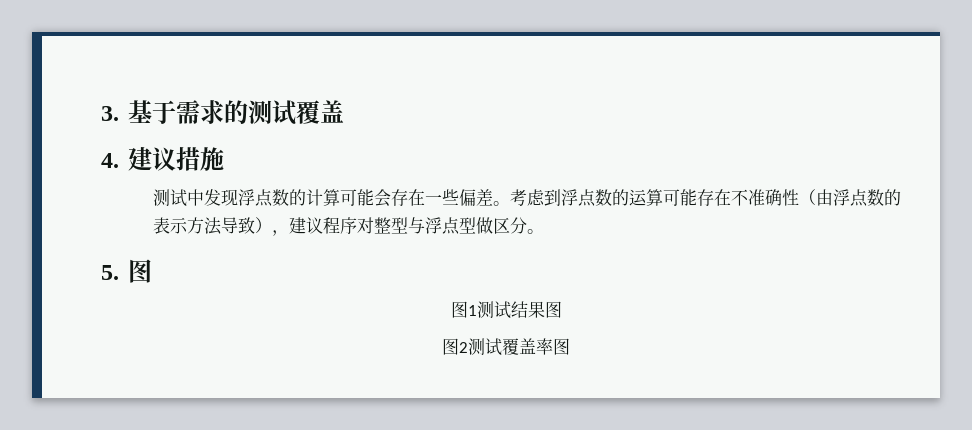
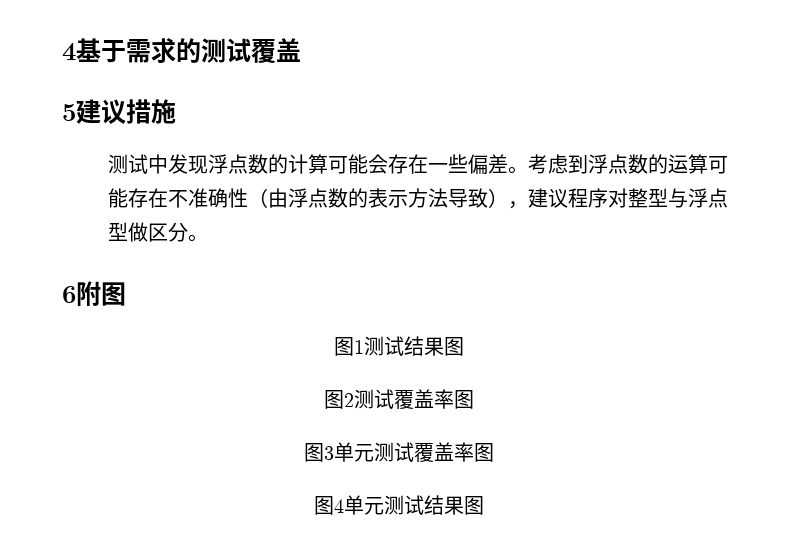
- 3.基于需求的测试覆盖
+ 4基于需求的测试覆盖
- 4.建议措施
+ 5建议措施
- 5.图
+ 6附图
+ 图3单元测试覆盖率图
+ 图4单元测试结果图

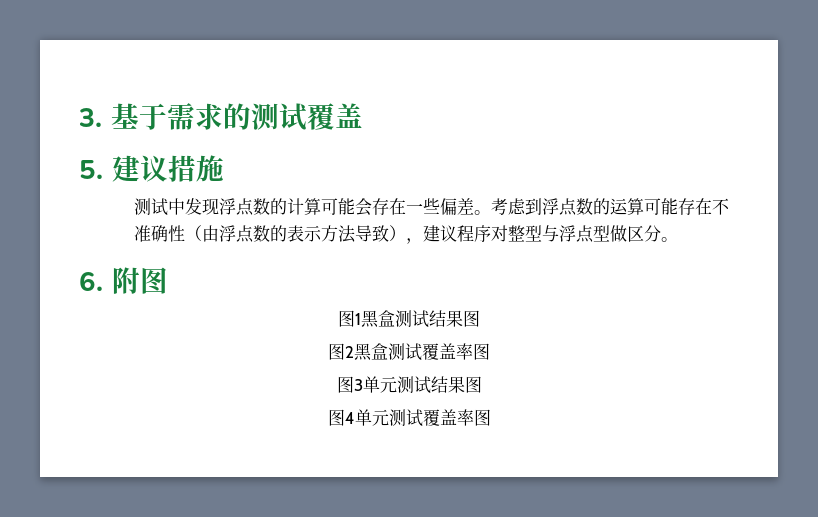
- 4基于需求的测试覆盖
+ 3.基于需求的测试覆盖
- 5建议措施
+ 5.建议措施
- 6附图
+ 6.附图
- 图1测试结果图
+ 图1黑盒测试结果图
- 图2测试覆盖率图
+ 图2黑盒测试覆盖率图
- 图3单元测试覆盖率图
+ 图3单元测试结果图
- 图4单元测试结果图
+ 图4单元测试覆盖率图

